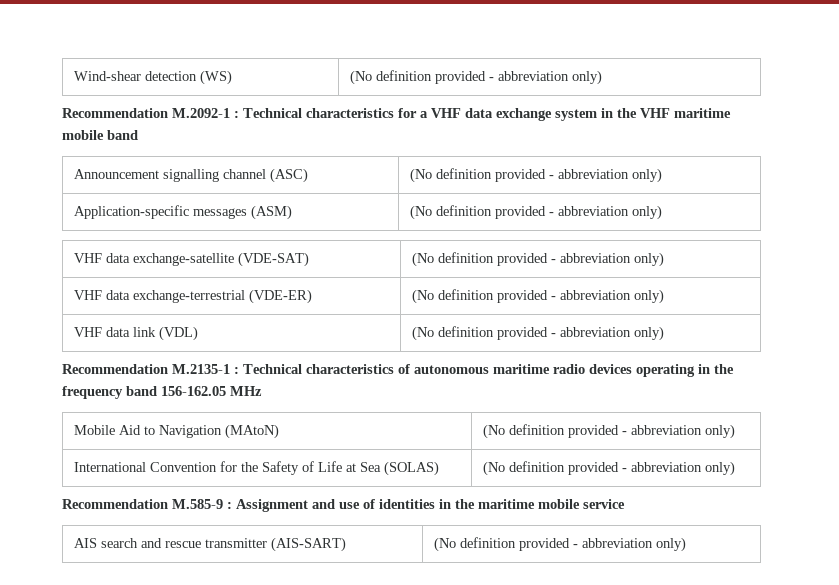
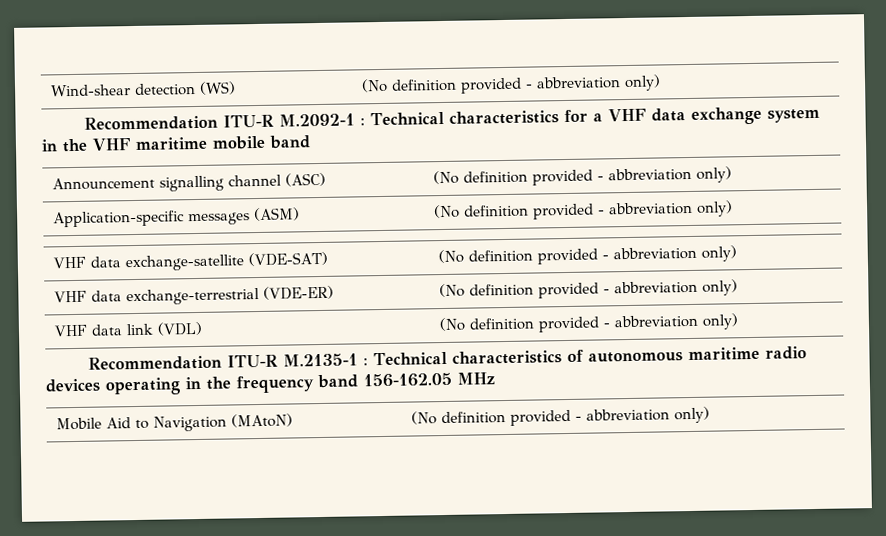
- Recommendation M.2092-1 : Technical characteristics for a VHF data exchange system in the VHF maritime mobile band
+ Recommendation ITU-R M.2092-1 : Technical characteristics for a VHF data exchange system in the VHF maritime mobile band
- Recommendation M.2135-1 : Technical characteristics of autonomous maritime radio devices operating in the frequency band 156-162.05 MHz
+ Recommendation ITU-R M.2135-1 : Technical characteristics of autonomous maritime radio devices operating in the frequency band 156-162.05 MHz
- International Convention for the Safety of Life at Sea (SOLAS) | (No definition provided - abbreviation only)
- Recommendation M.585-9 : Assignment and use of identities in the maritime mobile service
- AIS search and rescue transmitter (AIS-SART) | (No definition provided - abbreviation only)

